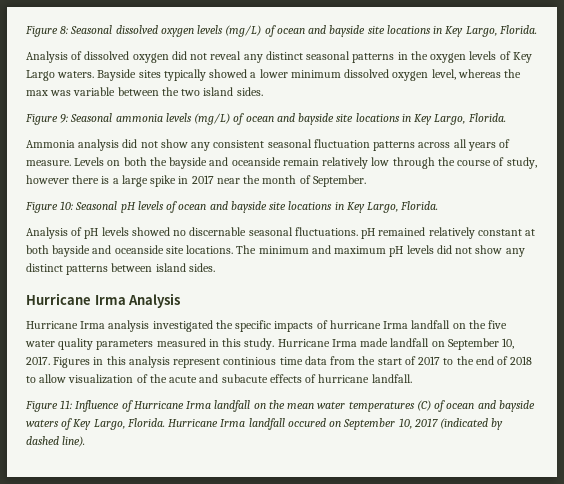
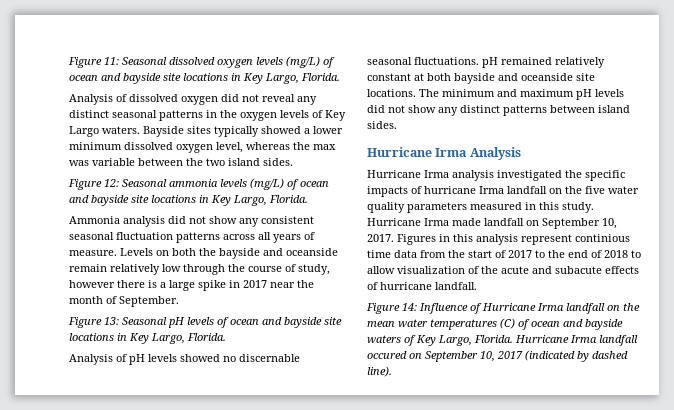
- Figure 8: Seasonal dissolved oxygen levels (mg/L) of ocean and bayside site locations in Key Largo, Florida.
+ Figure 11: Seasonal dissolved oxygen levels (mg/L) of ocean and bayside site locations in Key Largo, Florida.
- Figure 9: Seasonal ammonia levels (mg/L) of ocean and bayside site locations in Key Largo, Florida.
+ Figure 12: Seasonal ammonia levels (mg/L) of ocean and bayside site locations in Key Largo, Florida.
- Figure 10: Seasonal pH levels of ocean and bayside site locations in Key Largo, Florida.
+ Figure 13: Seasonal pH levels of ocean and bayside site locations in Key Largo, Florida.
- Figure 11: Influence of Hurricane Irma landfall on the mean water temperatures (C) of ocean and bayside waters of Key Largo, Florida.
+ Figure 14: Influence of Hurricane Irma landfall on the mean water temperatures (C) of ocean and bayside waters of Key Largo, Florida.

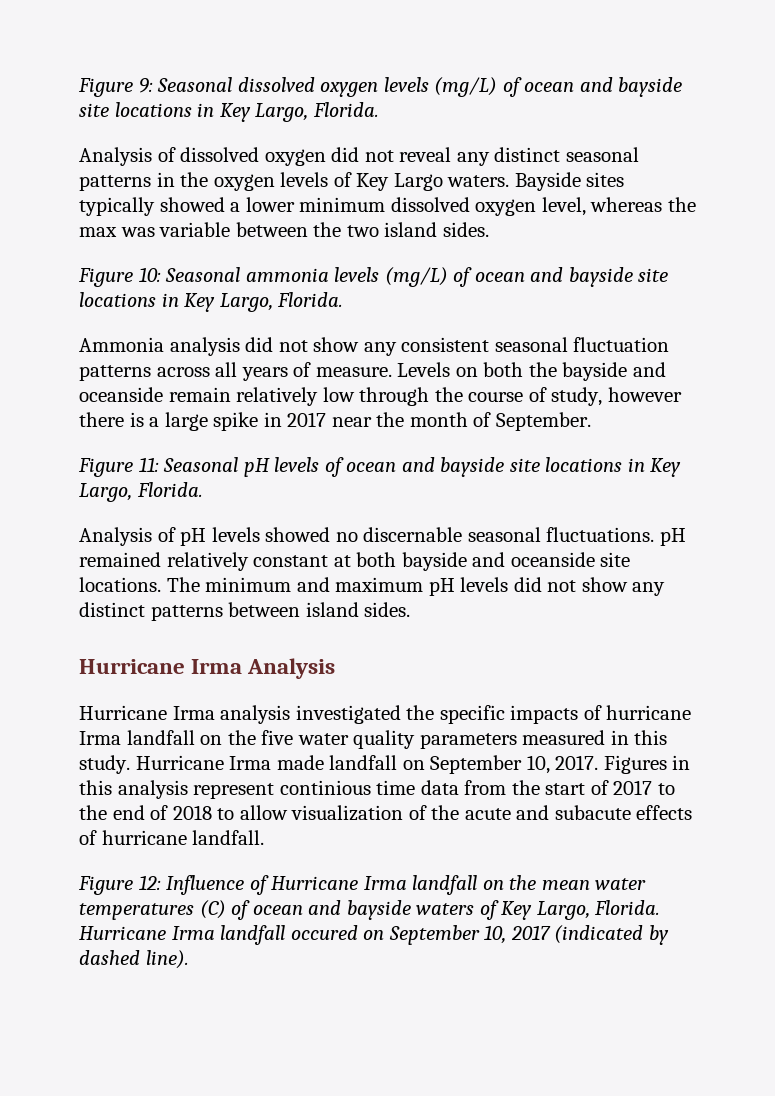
- Figure 11: Seasonal dissolved oxygen levels (mg/L) of ocean and bayside site locations in Key Largo, Florida.
+ Figure 9: Seasonal dissolved oxygen levels (mg/L) of ocean and bayside site locations in Key Largo, Florida.
- Figure 12: Seasonal ammonia levels (mg/L) of ocean and bayside site locations in Key Largo, Florida.
+ Figure 10: Seasonal ammonia levels (mg/L) of ocean and bayside site locations in Key Largo, Florida.
- Figure 13: Seasonal pH levels of ocean and bayside site locations in Key Largo, Florida.
+ Figure 11: Seasonal pH levels of ocean and bayside site locations in Key Largo, Florida.
- Figure 14: Influence of Hurricane Irma landfall on the mean water temperatures (C) of ocean and bayside waters of Key Largo, Florida.
+ Figure 12: Influence of Hurricane Irma landfall on the mean water temperatures (C) of ocean and bayside waters of Key Largo, Florida.

